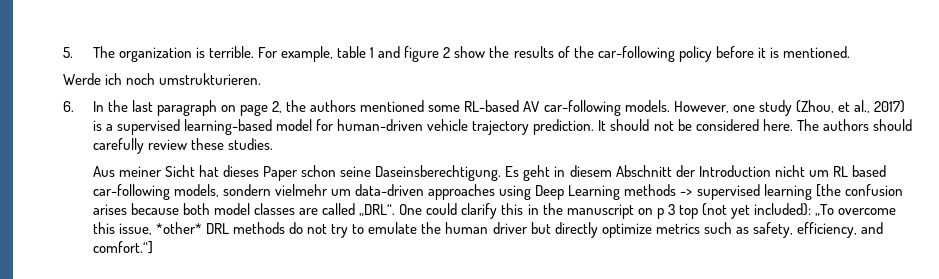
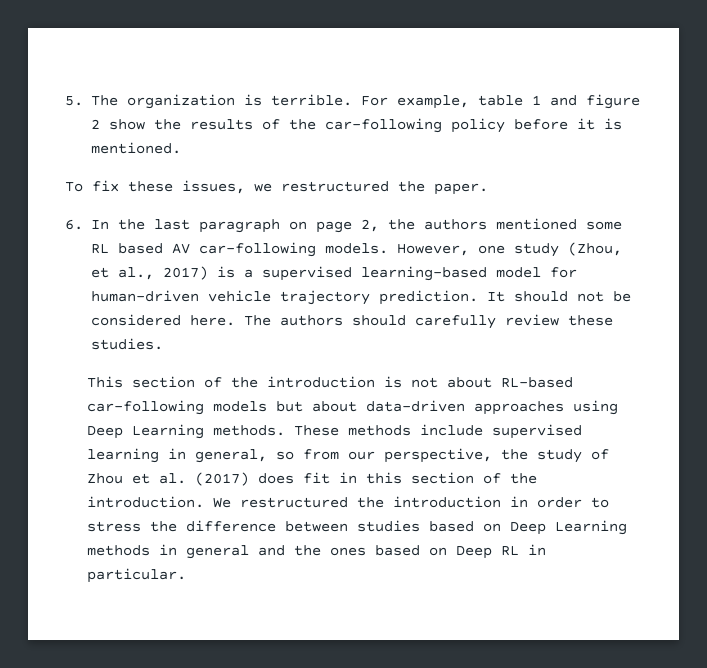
- Werde ich noch umstrukturieren.
+ To fix these issues, we restructured the paper.
- 6. In the last paragraph on page 2, the authors mentioned some RL-based AV car-following models.
+ 6. In the last paragraph on page 2, the authors mentioned some RL based AV car-following models.
- Aus meiner Sicht hat dieses Paper schon seine Daseinsberechtigung. Es geht in diesem Abschnitt der Introduction nicht um RL based car-following models, sondern vielmehr um data-driven approaches using Deep Learning methods -> supervised learning [the confusion arises because both model classes are called „DRL“. One could clarify this in the manuscript on p 3 top (not yet included): „To overcome this issue, *other* DRL methods do not try to emulate the human driver but directly optimize metrics such as safety, efficiency, and comfort.“]
+ This section of the introduction is not about RL-based car-following models but about data-driven approaches using Deep Learning methods. These methods include supervised learning in general, so from our perspective, the study of Zhou et al. (2017) does fit in this section of the introduction. We restructured the introduction in order to stress the difference between studies based on Deep Learning methods in general and the ones based on Deep RL in particular.

